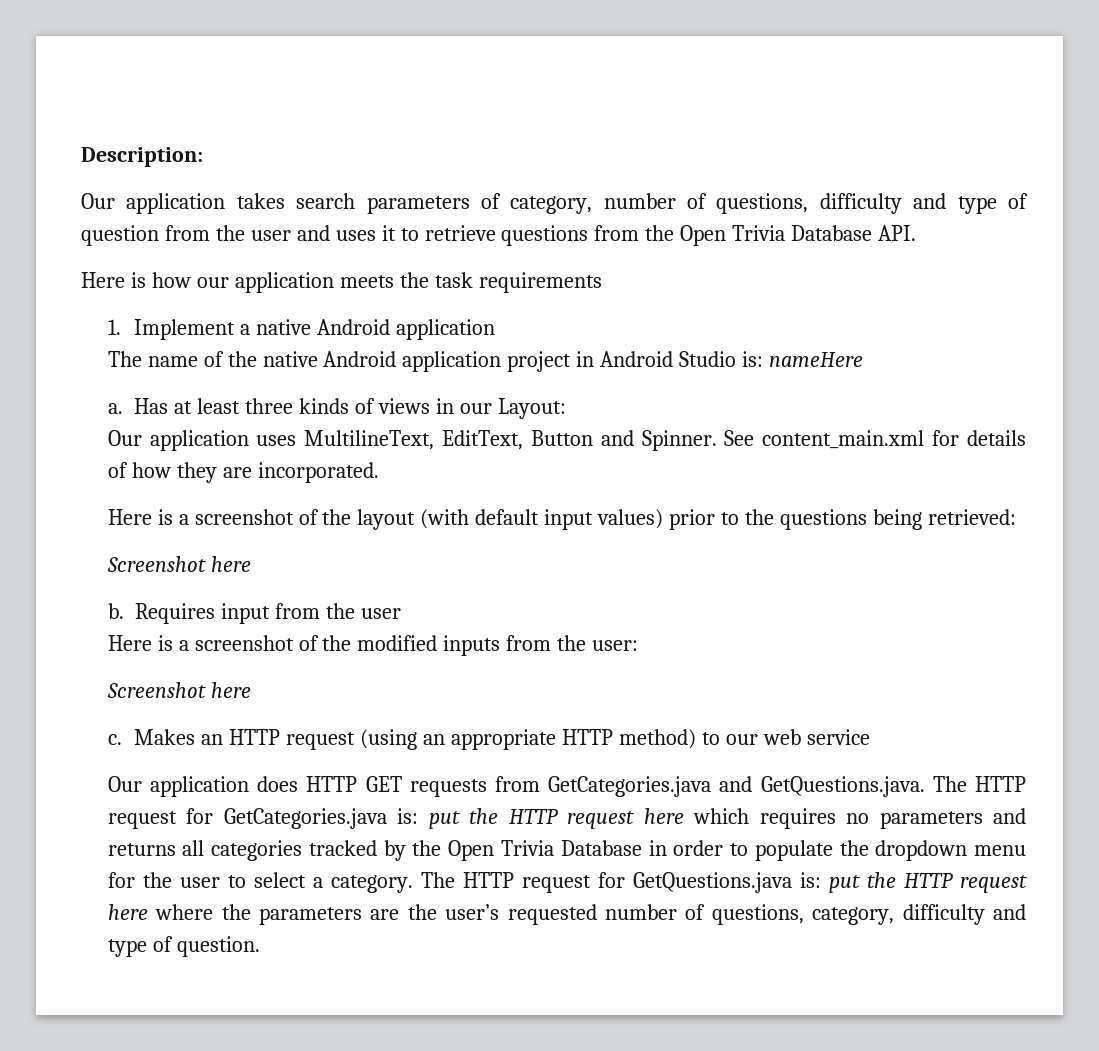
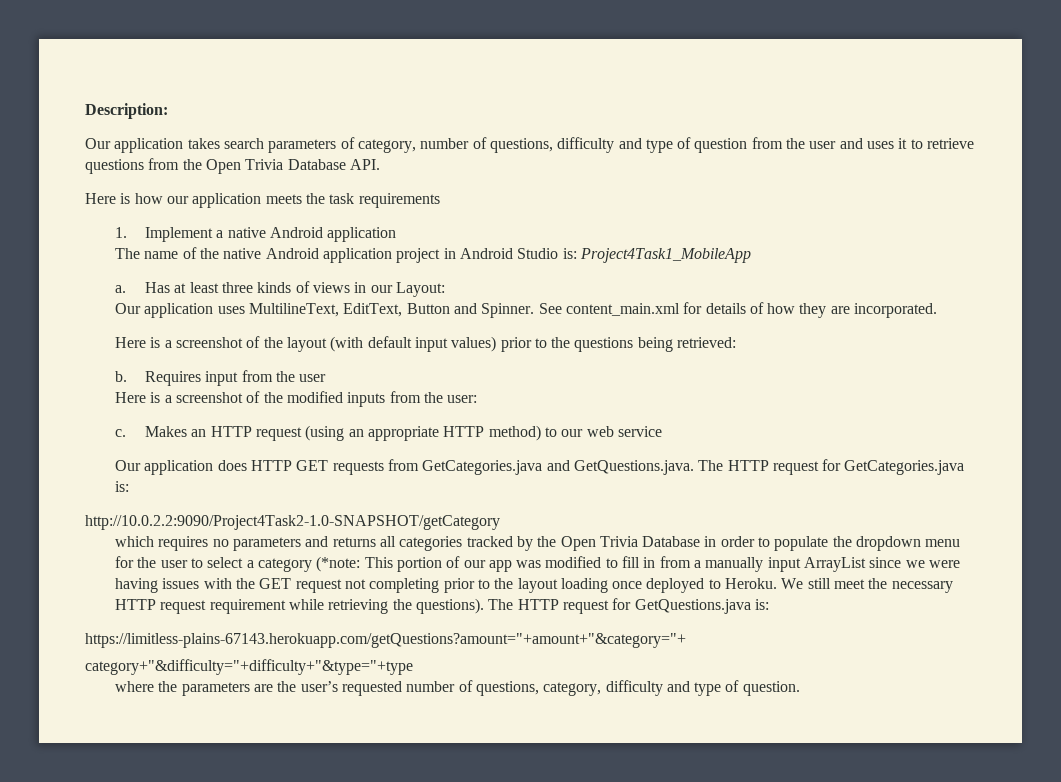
- The name of the native Android application project in Android Studio is: nameHere
+ The name of the native Android application project in Android Studio is: Project4Task1_MobileApp
  Here is a screenshot of the layout (with default input values) prior to the questions being retrieved:
- Screenshot here
  Here is a screenshot of the modified inputs from the user:
- Screenshot here
- Our application does HTTP GET requests from GetCategories.java and GetQuestions.java. The HTTP request for GetCategories.java is: put the HTTP request here which requires no parameters and returns all categories tracked by the Open Trivia Database in order to populate the dropdown menu for the user to select a category.
+ Our application does HTTP GET requests from GetCategories.java and GetQuestions.java. The HTTP request for GetCategories.java is:
+ http://10.0.2.2:9090/Project4Task2-1.0-SNAPSHOT/getCategory
+ which requires no parameters and returns all categories tracked by the Open Trivia Database in order to populate the dropdown menu for the user to select a category (*note: This portion of our app was modified to fill in from a manually input ArrayList since we were having issues with the GET request not completing prior to the layout loading once deployed to Heroku. We still meet the necessary HTTP request requirement while retrieving the questions).
- The HTTP request for GetQuestions.java is: put the HTTP request here where the parameters are the user’s requested number of questions, category, difficulty and type of question.
+ The HTTP request for GetQuestions.java is:
+ https://limitless-plains-67143.herokuapp.com/getQuestions?amount="+amount+"&category="+
+ category+"&difficulty="+difficulty+"&type="+type
+ where the parameters are the user’s requested number of questions, category, difficulty and type of question.

